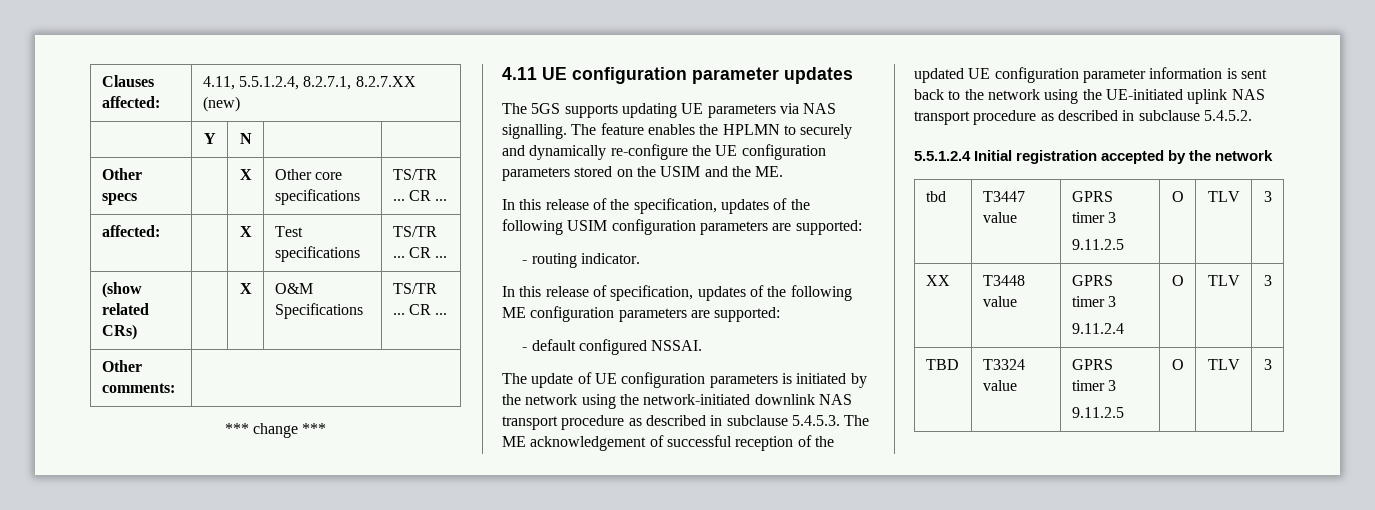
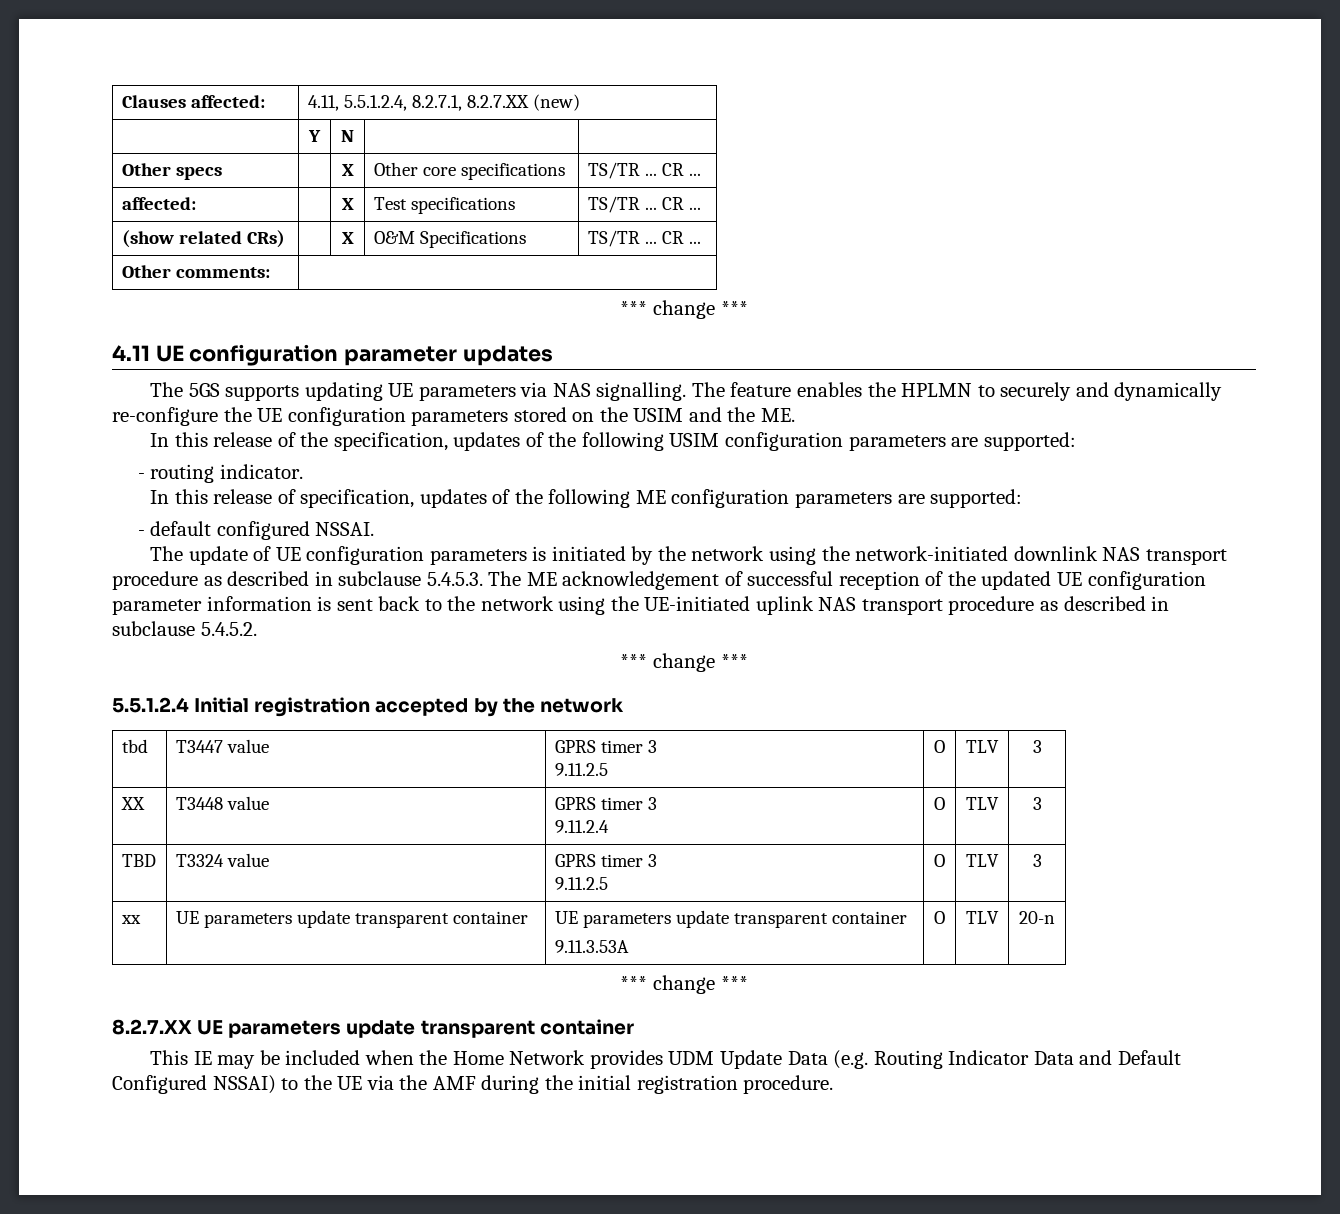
  The update of UE configuration parameters is initiated by the network using the network-initiated downlink NAS transport procedure as described in subclause 5.4.5.3. The ME acknowledgement of successful reception of the updated UE configuration parameter information is sent back to the network using the UE-initiated uplink NAS transport procedure as described in subclause 5.4.5.2.
+ *** change ***
+ xx | UE parameters update transparent container | UE parameters update transparent container
+ 9.11.3.53A | O | TLV | 20-n
+ *** change ***
+ 8.2.7.XX UE parameters update transparent container
+ This IE may be included when the Home Network provides UDM Update Data (e.g. Routing Indicator Data and Default Configured NSSAI) to the UE via the AMF during the initial registration procedure.

